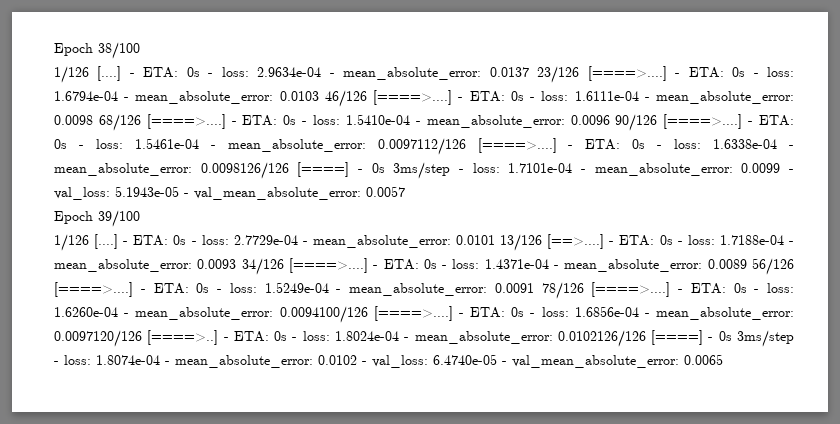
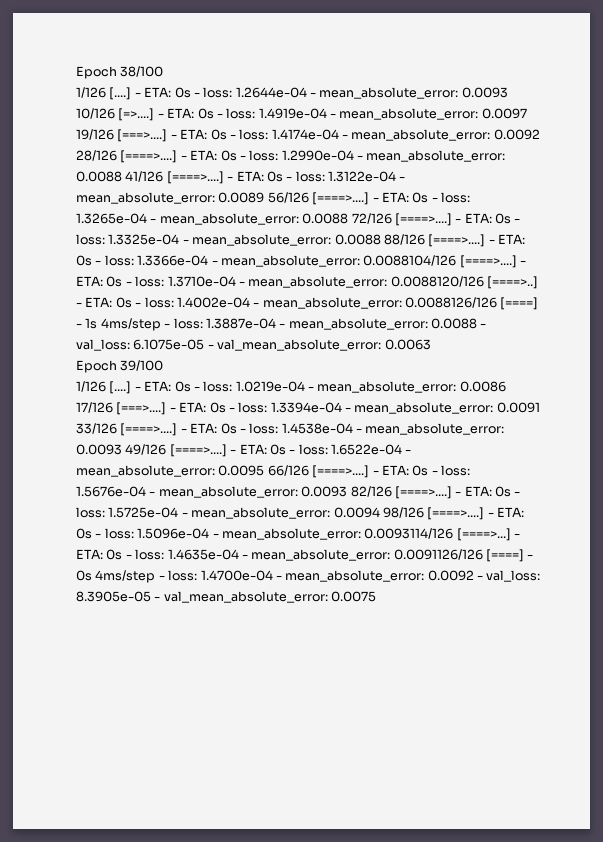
- - ETA: 0s - loss: 2.9634e-04 - mean_absolute_error: 0.0137 23/126 [====>....] - ETA: 0s - loss: 1.6794e-04 - mean_absolute_error: 0.0103 46/126 [====>....] - ETA: 0s - loss: 1.6111e-04 - mean_absolute_error: 0.0098 68/126 [====>....] - ETA: 0s - loss: 1.5410e-04 - mean_absolute_error: 0.0096 90/126 [====>....] - ETA: 0s - loss: 1.5461e-04 - mean_absolute_error: 0.0097112/126 [====>....] - ETA: 0s - loss: 1.6338e-04 - mean_absolute_error: 0.0098126/126 [====] - 0s 3ms/step - loss: 1.7101e-04 - mean_absolute_error: 0.0099 - val_loss: 5.1943e-05 - val_mean_absolute_error: 0.0057
+ - ETA: 0s - loss: 1.2644e-04 - mean_absolute_error: 0.0093 10/126 [=>....] - ETA: 0s - loss: 1.4919e-04 - mean_absolute_error: 0.0097 19/126 [===>....] - ETA: 0s - loss: 1.4174e-04 - mean_absolute_error: 0.0092 28/126 [====>....] - ETA: 0s - loss: 1.2990e-04 - mean_absolute_error: 0.0088 41/126 [====>....] - ETA: 0s - loss: 1.3122e-04 - mean_absolute_error: 0.0089 56/126 [====>....] - ETA: 0s - loss: 1.3265e-04 - mean_absolute_error: 0.0088 72/126 [====>....] - ETA: 0s - loss: 1.3325e-04 - mean_absolute_error: 0.0088 88/126 [====>....] - ETA: 0s - loss: 1.3366e-04 - mean_absolute_error: 0.0088104/126 [====>....] - ETA: 0s - loss: 1.3710e-04 - mean_absolute_error: 0.0088120/126 [====>..] - ETA: 0s - loss: 1.4002e-04 - mean_absolute_error: 0.0088126/126 [====] - 1s 4ms/step - loss: 1.3887e-04 - mean_absolute_error: 0.0088 - val_loss: 6.1075e-05 - val_mean_absolute_error: 0.0063
- - ETA: 0s - loss: 2.7729e-04 - mean_absolute_error: 0.0101 13/126 [==>....] - ETA: 0s - loss: 1.7188e-04 - mean_absolute_error: 0.0093 34/126 [====>....] - ETA: 0s - loss: 1.4371e-04 - mean_absolute_error: 0.0089 56/126 [====>....] - ETA: 0s - loss: 1.5249e-04 - mean_absolute_error: 0.0091 78/126 [====>....] - ETA: 0s - loss: 1.6260e-04 - mean_absolute_error: 0.0094100/126 [====>....] - ETA: 0s - loss: 1.6856e-04 - mean_absolute_error: 0.0097120/126 [====>..] - ETA: 0s - loss: 1.8024e-04 - mean_absolute_error: 0.0102126/126 [====] - 0s 3ms/step - loss: 1.8074e-04 - mean_absolute_error: 0.0102 - val_loss: 6.4740e-05 - val_mean_absolute_error: 0.0065
+ - ETA: 0s - loss: 1.0219e-04 - mean_absolute_error: 0.0086 17/126 [===>....] - ETA: 0s - loss: 1.3394e-04 - mean_absolute_error: 0.0091 33/126 [====>....] - ETA: 0s - loss: 1.4538e-04 - mean_absolute_error: 0.0093 49/126 [====>....] - ETA: 0s - loss: 1.6522e-04 - mean_absolute_error: 0.0095 66/126 [====>....] - ETA: 0s - loss: 1.5676e-04 - mean_absolute_error: 0.0093 82/126 [====>....] - ETA: 0s - loss: 1.5725e-04 - mean_absolute_error: 0.0094 98/126 [====>....] - ETA: 0s - loss: 1.5096e-04 - mean_absolute_error: 0.0093114/126 [====>...] - ETA: 0s - loss: 1.4635e-04 - mean_absolute_error: 0.0091126/126 [====] - 0s 4ms/step - loss: 1.4700e-04 - mean_absolute_error: 0.0092 - val_loss: 8.3905e-05 - val_mean_absolute_error: 0.0075

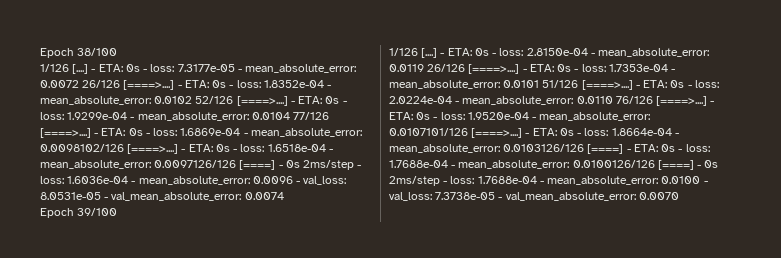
- - ETA: 0s - loss: 1.2644e-04 - mean_absolute_error: 0.0093 10/126 [=>....] - ETA: 0s - loss: 1.4919e-04 - mean_absolute_error: 0.0097 19/126 [===>....] - ETA: 0s - loss: 1.4174e-04 - mean_absolute_error: 0.0092 28/126 [====>....] - ETA: 0s - loss: 1.2990e-04 - mean_absolute_error: 0.0088 41/126 [====>....] - ETA: 0s - loss: 1.3122e-04 - mean_absolute_error: 0.0089 56/126 [====>....] - ETA: 0s - loss: 1.3265e-04 - mean_absolute_error: 0.0088 72/126 [====>....] - ETA: 0s - loss: 1.3325e-04 - mean_absolute_error: 0.0088 88/126 [====>....] - ETA: 0s - loss: 1.3366e-04 - mean_absolute_error: 0.0088104/126 [====>....] - ETA: 0s - loss: 1.3710e-04 - mean_absolute_error: 0.0088120/126 [====>..] - ETA: 0s - loss: 1.4002e-04 - mean_absolute_error: 0.0088126/126 [====] - 1s 4ms/step - loss: 1.3887e-04 - mean_absolute_error: 0.0088 - val_loss: 6.1075e-05 - val_mean_absolute_error: 0.0063
+ - ETA: 0s - loss: 7.3177e-05 - mean_absolute_error: 0.0072 26/126 [====>....] - ETA: 0s - loss: 1.8352e-04 - mean_absolute_error: 0.0102 52/126 [====>....] - ETA: 0s - loss: 1.9299e-04 - mean_absolute_error: 0.0104 77/126 [====>....] - ETA: 0s - loss: 1.6869e-04 - mean_absolute_error: 0.0098102/126 [====>....] - ETA: 0s - loss: 1.6518e-04 - mean_absolute_error: 0.0097126/126 [====] - 0s 2ms/step - loss: 1.6036e-04 - mean_absolute_error: 0.0096 - val_loss: 8.0531e-05 - val_mean_absolute_error: 0.0074
- - ETA: 0s - loss: 1.0219e-04 - mean_absolute_error: 0.0086 17/126 [===>....] - ETA: 0s - loss: 1.3394e-04 - mean_absolute_error: 0.0091 33/126 [====>....] - ETA: 0s - loss: 1.4538e-04 - mean_absolute_error: 0.0093 49/126 [====>....] - ETA: 0s - loss: 1.6522e-04 - mean_absolute_error: 0.0095 66/126 [====>....] - ETA: 0s - loss: 1.5676e-04 - mean_absolute_error: 0.0093 82/126 [====>....] - ETA: 0s - loss: 1.5725e-04 - mean_absolute_error: 0.0094 98/126 [====>....] - ETA: 0s - loss: 1.5096e-04 - mean_absolute_error: 0.0093114/126 [====>...] - ETA: 0s - loss: 1.4635e-04 - mean_absolute_error: 0.0091126/126 [====] - 0s 4ms/step - loss: 1.4700e-04 - mean_absolute_error: 0.0092 - val_loss: 8.3905e-05 - val_mean_absolute_error: 0.0075
+ - ETA: 0s - loss: 2.8150e-04 - mean_absolute_error: 0.0119 26/126 [====>....] - ETA: 0s - loss: 1.7353e-04 - mean_absolute_error: 0.0101 51/126 [====>....] - ETA: 0s - loss: 2.0224e-04 - mean_absolute_error: 0.0110 76/126 [====>....] - ETA: 0s - loss: 1.9520e-04 - mean_absolute_error: 0.0107101/126 [====>....] - ETA: 0s - loss: 1.8664e-04 - mean_absolute_error: 0.0103126/126 [====] - ETA: 0s - loss: 1.7688e-04 - mean_absolute_error: 0.0100126/126 [====] - 0s 2ms/step - loss: 1.7688e-04 - mean_absolute_error: 0.0100 - val_loss: 7.3738e-05 - val_mean_absolute_error: 0.0070

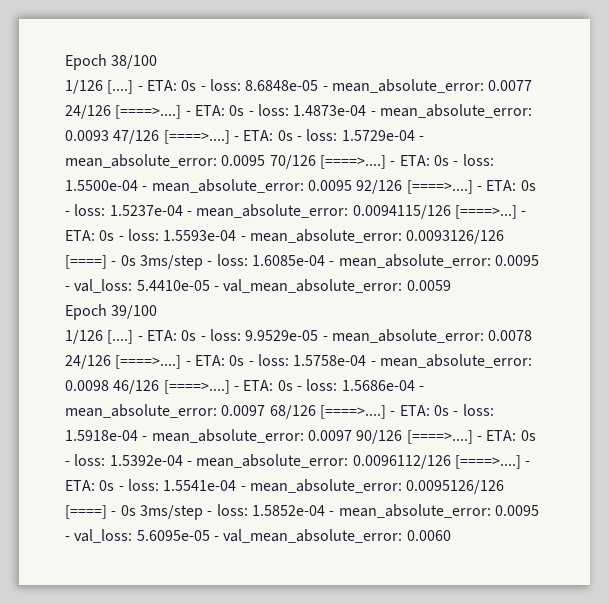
- - ETA: 0s - loss: 7.3177e-05 - mean_absolute_error: 0.0072 26/126 [====>....] - ETA: 0s - loss: 1.8352e-04 - mean_absolute_error: 0.0102 52/126 [====>....] - ETA: 0s - loss: 1.9299e-04 - mean_absolute_error: 0.0104 77/126 [====>....] - ETA: 0s - loss: 1.6869e-04 - mean_absolute_error: 0.0098102/126 [====>....] - ETA: 0s - loss: 1.6518e-04 - mean_absolute_error: 0.0097126/126 [====] - 0s 2ms/step - loss: 1.6036e-04 - mean_absolute_error: 0.0096 - val_loss: 8.0531e-05 - val_mean_absolute_error: 0.0074
+ - ETA: 0s - loss: 8.6848e-05 - mean_absolute_error: 0.0077 24/126 [====>....] - ETA: 0s - loss: 1.4873e-04 - mean_absolute_error: 0.0093 47/126 [====>....] - ETA: 0s - loss: 1.5729e-04 - mean_absolute_error: 0.0095 70/126 [====>....] - ETA: 0s - loss: 1.5500e-04 - mean_absolute_error: 0.0095 92/126 [====>....] - ETA: 0s - loss: 1.5237e-04 - mean_absolute_error: 0.0094115/126 [====>...] - ETA: 0s - loss: 1.5593e-04 - mean_absolute_error: 0.0093126/126 [====] - 0s 3ms/step - loss: 1.6085e-04 - mean_absolute_error: 0.0095 - val_loss: 5.4410e-05 - val_mean_absolute_error: 0.0059
- - ETA: 0s - loss: 2.8150e-04 - mean_absolute_error: 0.0119 26/126 [====>....] - ETA: 0s - loss: 1.7353e-04 - mean_absolute_error: 0.0101 51/126 [====>....] - ETA: 0s - loss: 2.0224e-04 - mean_absolute_error: 0.0110 76/126 [====>....] - ETA: 0s - loss: 1.9520e-04 - mean_absolute_error: 0.0107101/126 [====>....] - ETA: 0s - loss: 1.8664e-04 - mean_absolute_error: 0.0103126/126 [====] - ETA: 0s - loss: 1.7688e-04 - mean_absolute_error: 0.0100126/126 [====] - 0s 2ms/step - loss: 1.7688e-04 - mean_absolute_error: 0.0100 - val_loss: 7.3738e-05 - val_mean_absolute_error: 0.0070
+ - ETA: 0s - loss: 9.9529e-05 - mean_absolute_error: 0.0078 24/126 [====>....] - ETA: 0s - loss: 1.5758e-04 - mean_absolute_error: 0.0098 46/126 [====>....] - ETA: 0s - loss: 1.5686e-04 - mean_absolute_error: 0.0097 68/126 [====>....] - ETA: 0s - loss: 1.5918e-04 - mean_absolute_error: 0.0097 90/126 [====>....] - ETA: 0s - loss: 1.5392e-04 - mean_absolute_error: 0.0096112/126 [====>....] - ETA: 0s - loss: 1.5541e-04 - mean_absolute_error: 0.0095126/126 [====] - 0s 3ms/step - loss: 1.5852e-04 - mean_absolute_error: 0.0095 - val_loss: 5.6095e-05 - val_mean_absolute_error: 0.0060

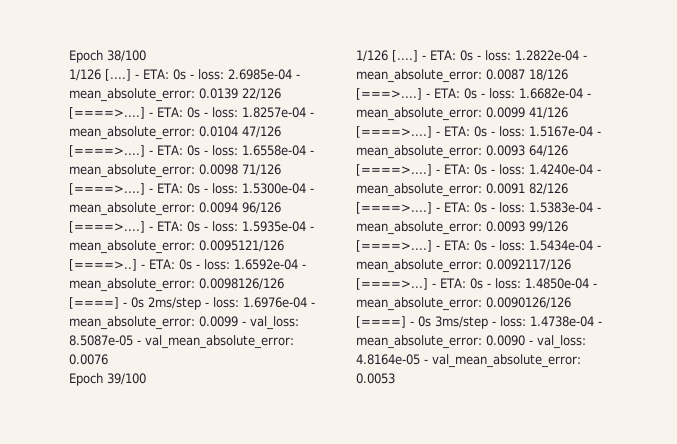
- - ETA: 0s - loss: 8.6848e-05 - mean_absolute_error: 0.0077 24/126 [====>....] - ETA: 0s - loss: 1.4873e-04 - mean_absolute_error: 0.0093 47/126 [====>....]
+ - ETA: 0s - loss: 2.6985e-04 - mean_absolute_error: 0.0139 22/126 [====>....] - ETA: 0s - loss: 1.8257e-04 - mean_absolute_error: 0.0104 47/126 [====>....]
- - ETA: 0s - loss: 1.5729e-04 - mean_absolute_error: 0.0095 70/126 [====>....] - ETA: 0s - loss: 1.5500e-04 - mean_absolute_error: 0.0095 92/126 [====>....] - ETA: 0s - loss: 1.5237e-04 - mean_absolute_error: 0.0094115/126 [====>...] - ETA: 0s - loss: 1.5593e-04 - mean_absolute_error: 0.0093126/126 [====] - 0s 3ms/step - loss: 1.6085e-04 - mean_absolute_error: 0.0095 - val_loss: 5.4410e-05 - val_mean_absolute_error: 0.0059
+ - ETA: 0s - loss: 1.6558e-04 - mean_absolute_error: 0.0098 71/126 [====>....] - ETA: 0s - loss: 1.5300e-04 - mean_absolute_error: 0.0094 96/126 [====>....] - ETA: 0s - loss: 1.5935e-04 - mean_absolute_error: 0.0095121/126 [====>..] - ETA: 0s - loss: 1.6592e-04 - mean_absolute_error: 0.0098126/126 [====] - 0s 2ms/step - loss: 1.6976e-04 - mean_absolute_error: 0.0099 - val_loss: 8.5087e-05 - val_mean_absolute_error: 0.0076
- - ETA: 0s - loss: 9.9529e-05 - mean_absolute_error: 0.0078 24/126 [====>....] - ETA: 0s - loss: 1.5758e-04 - mean_absolute_error: 0.0098 46/126 [====>....] - ETA: 0s - loss: 1.5686e-04 - mean_absolute_error: 0.0097 68/126 [====>....] - ETA: 0s - loss: 1.5918e-04 - mean_absolute_error: 0.0097 90/126 [====>....] - ETA: 0s - loss: 1.5392e-04 - mean_absolute_error: 0.0096112/126 [====>....] - ETA: 0s - loss: 1.5541e-04 - mean_absolute_error: 0.0095126/126 [====] - 0s 3ms/step - loss: 1.5852e-04 - mean_absolute_error: 0.0095 - val_loss: 5.6095e-05 - val_mean_absolute_error: 0.0060
+ - ETA: 0s - loss: 1.2822e-04 - mean_absolute_error: 0.0087 18/126 [===>....] - ETA: 0s - loss: 1.6682e-04 - mean_absolute_error: 0.0099 41/126 [====>....] - ETA: 0s - loss: 1.5167e-04 - mean_absolute_error: 0.0093 64/126 [====>....] - ETA: 0s - loss: 1.4240e-04 - mean_absolute_error: 0.0091 82/126 [====>....] - ETA: 0s - loss: 1.5383e-04 - mean_absolute_error: 0.0093 99/126 [====>....] - ETA: 0s - loss: 1.5434e-04 - mean_absolute_error: 0.0092117/126 [====>...] - ETA: 0s - loss: 1.4850e-04 - mean_absolute_error: 0.0090126/126 [====] - 0s 3ms/step - loss: 1.4738e-04 - mean_absolute_error: 0.0090 - val_loss: 4.8164e-05 - val_mean_absolute_error: 0.0053

